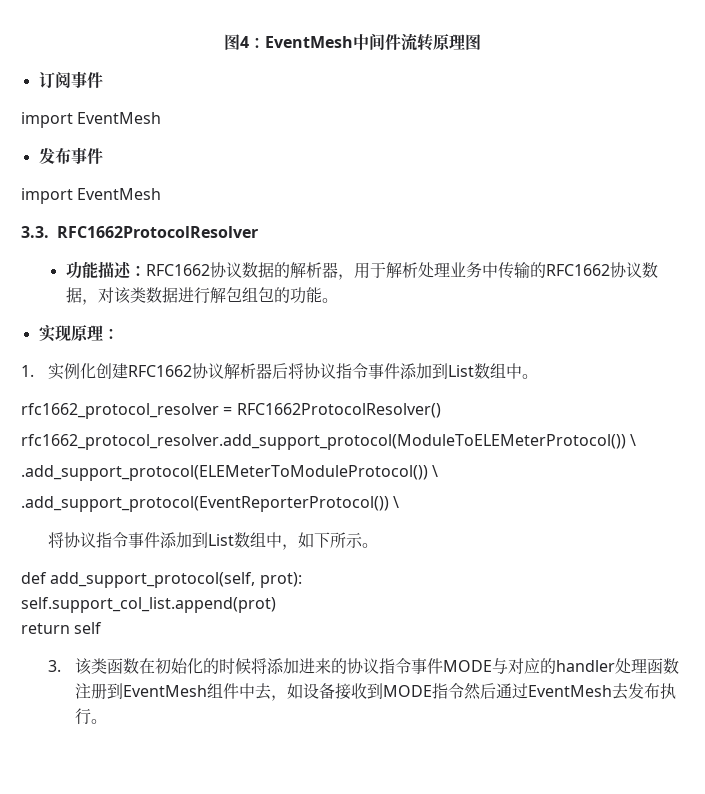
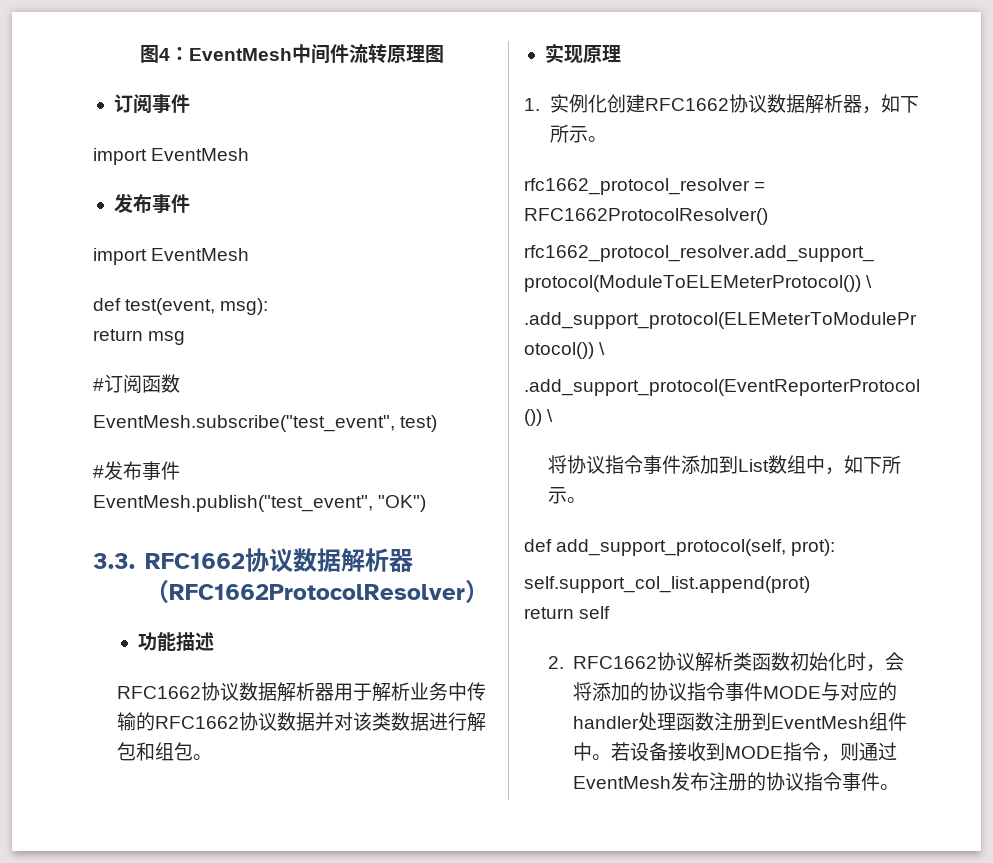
- 3.3. RFC1662ProtocolResolver
+ def test(event, msg):
+ return msg
+ #订阅函数
+ EventMesh.subscribe("test_event", test)
+ #发布事件
+ EventMesh.publish("test_event", "OK")
+ 3.3. RFC1662协议数据解析器（RFC1662ProtocolResolver）
- 功能描述：RFC1662协议数据的解析器，用于解析处理业务中传输的RFC1662协议数据，对该类数据进行解包组包的功能。
+ 功能描述
+ RFC1662协议数据解析器用于解析业务中传输的RFC1662协议数据并对该类数据进行解包和组包。
- 实现原理：
+ 实现原理
- 1.实例化创建RFC1662协议解析器后将协议指令事件添加到List数组中。
+ 1.实例化创建RFC1662协议数据解析器，如下所示。
- 3.该类函数在初始化的时候将添加进来的协议指令事件MODE与对应的handler处理函数注册到EventMesh组件中去，如设备接收到MODE指令然后通过EventMesh去发布执行。
+ 2. RFC1662协议解析类函数初始化时，会将添加的协议指令事件MODE与对应的handler处理函数注册到EventMesh组件中。若设备接收到MODE指令，则通过EventMesh发布注册的协议指令事件。

